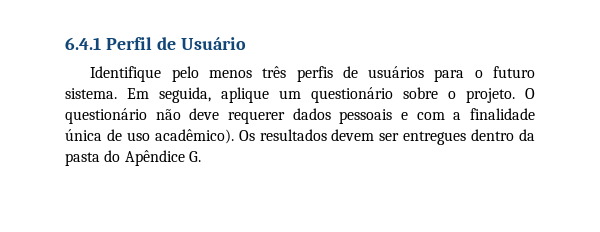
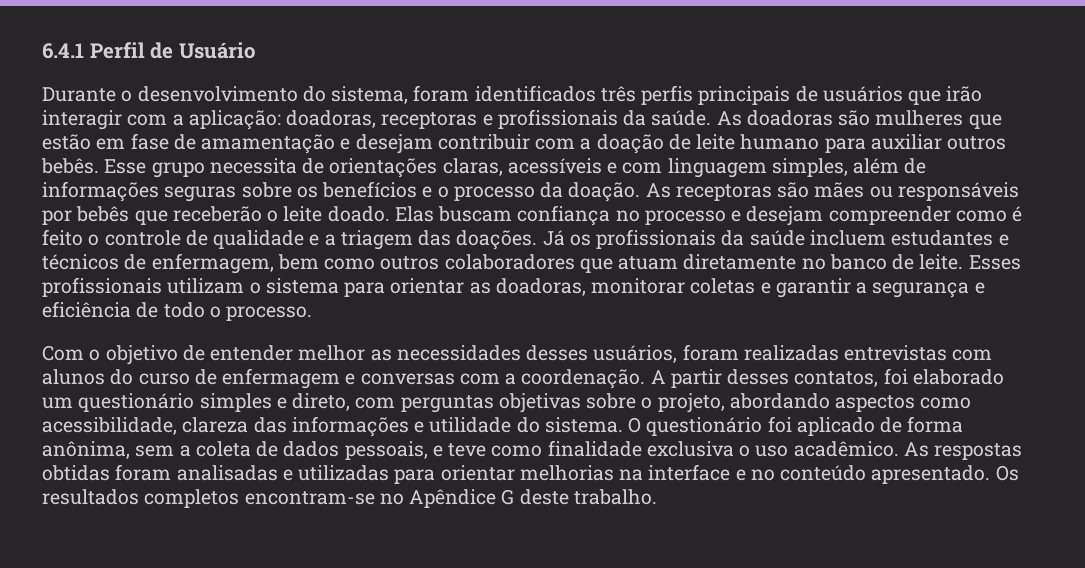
- Identifique pelo menos três perfis de usuários para o futuro sistema. Em seguida, aplique um questionário sobre o projeto. O questionário não deve requerer dados pessoais e com a finalidade única de uso acadêmico). Os resultados devem ser entregues dentro da pasta do Apêndice G.
+ Durante o desenvolvimento do sistema, foram identificados três perfis principais de usuários que irão interagir com a aplicação: doadoras, receptoras e profissionais da saúde. As doadoras são mulheres que estão em fase de amamentação e desejam contribuir com a doação de leite humano para auxiliar outros bebês. Esse grupo necessita de orientações claras, acessíveis e com linguagem simples, além de informações seguras sobre os benefícios e o processo da doação. As receptoras são mães ou responsáveis por bebês que receberão o leite doado. Elas buscam confiança no processo e desejam compreender como é feito o controle de qualidade e a triagem das doações. Já os profissionais da saúde incluem estudantes e técnicos de enfermagem, bem como outros colaboradores que atuam diretamente no banco de leite. Esses profissionais utilizam o sistema para orientar as doadoras, monitorar coletas e garantir a segurança e eficiência de todo o processo.
+ Com o objetivo de entender melhor as necessidades desses usuários, foram realizadas entrevistas com alunos do curso de enfermagem e conversas com a coordenação. A partir desses contatos, foi elaborado um questionário simples e direto, com perguntas objetivas sobre o projeto, abordando aspectos como acessibilidade, clareza das informações e utilidade do sistema. O questionário foi aplicado de forma anônima, sem a coleta de dados pessoais, e teve como finalidade exclusiva o uso acadêmico. As respostas obtidas foram analisadas e utilizadas para orientar melhorias na interface e no conteúdo apresentado. Os resultados completos encontram-se no Apêndice G deste trabalho.

